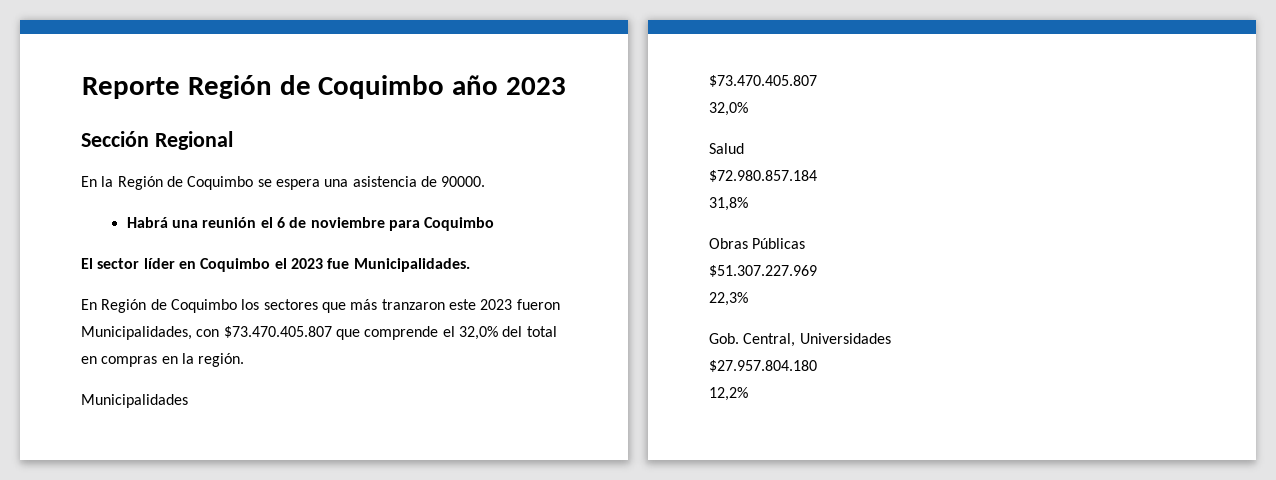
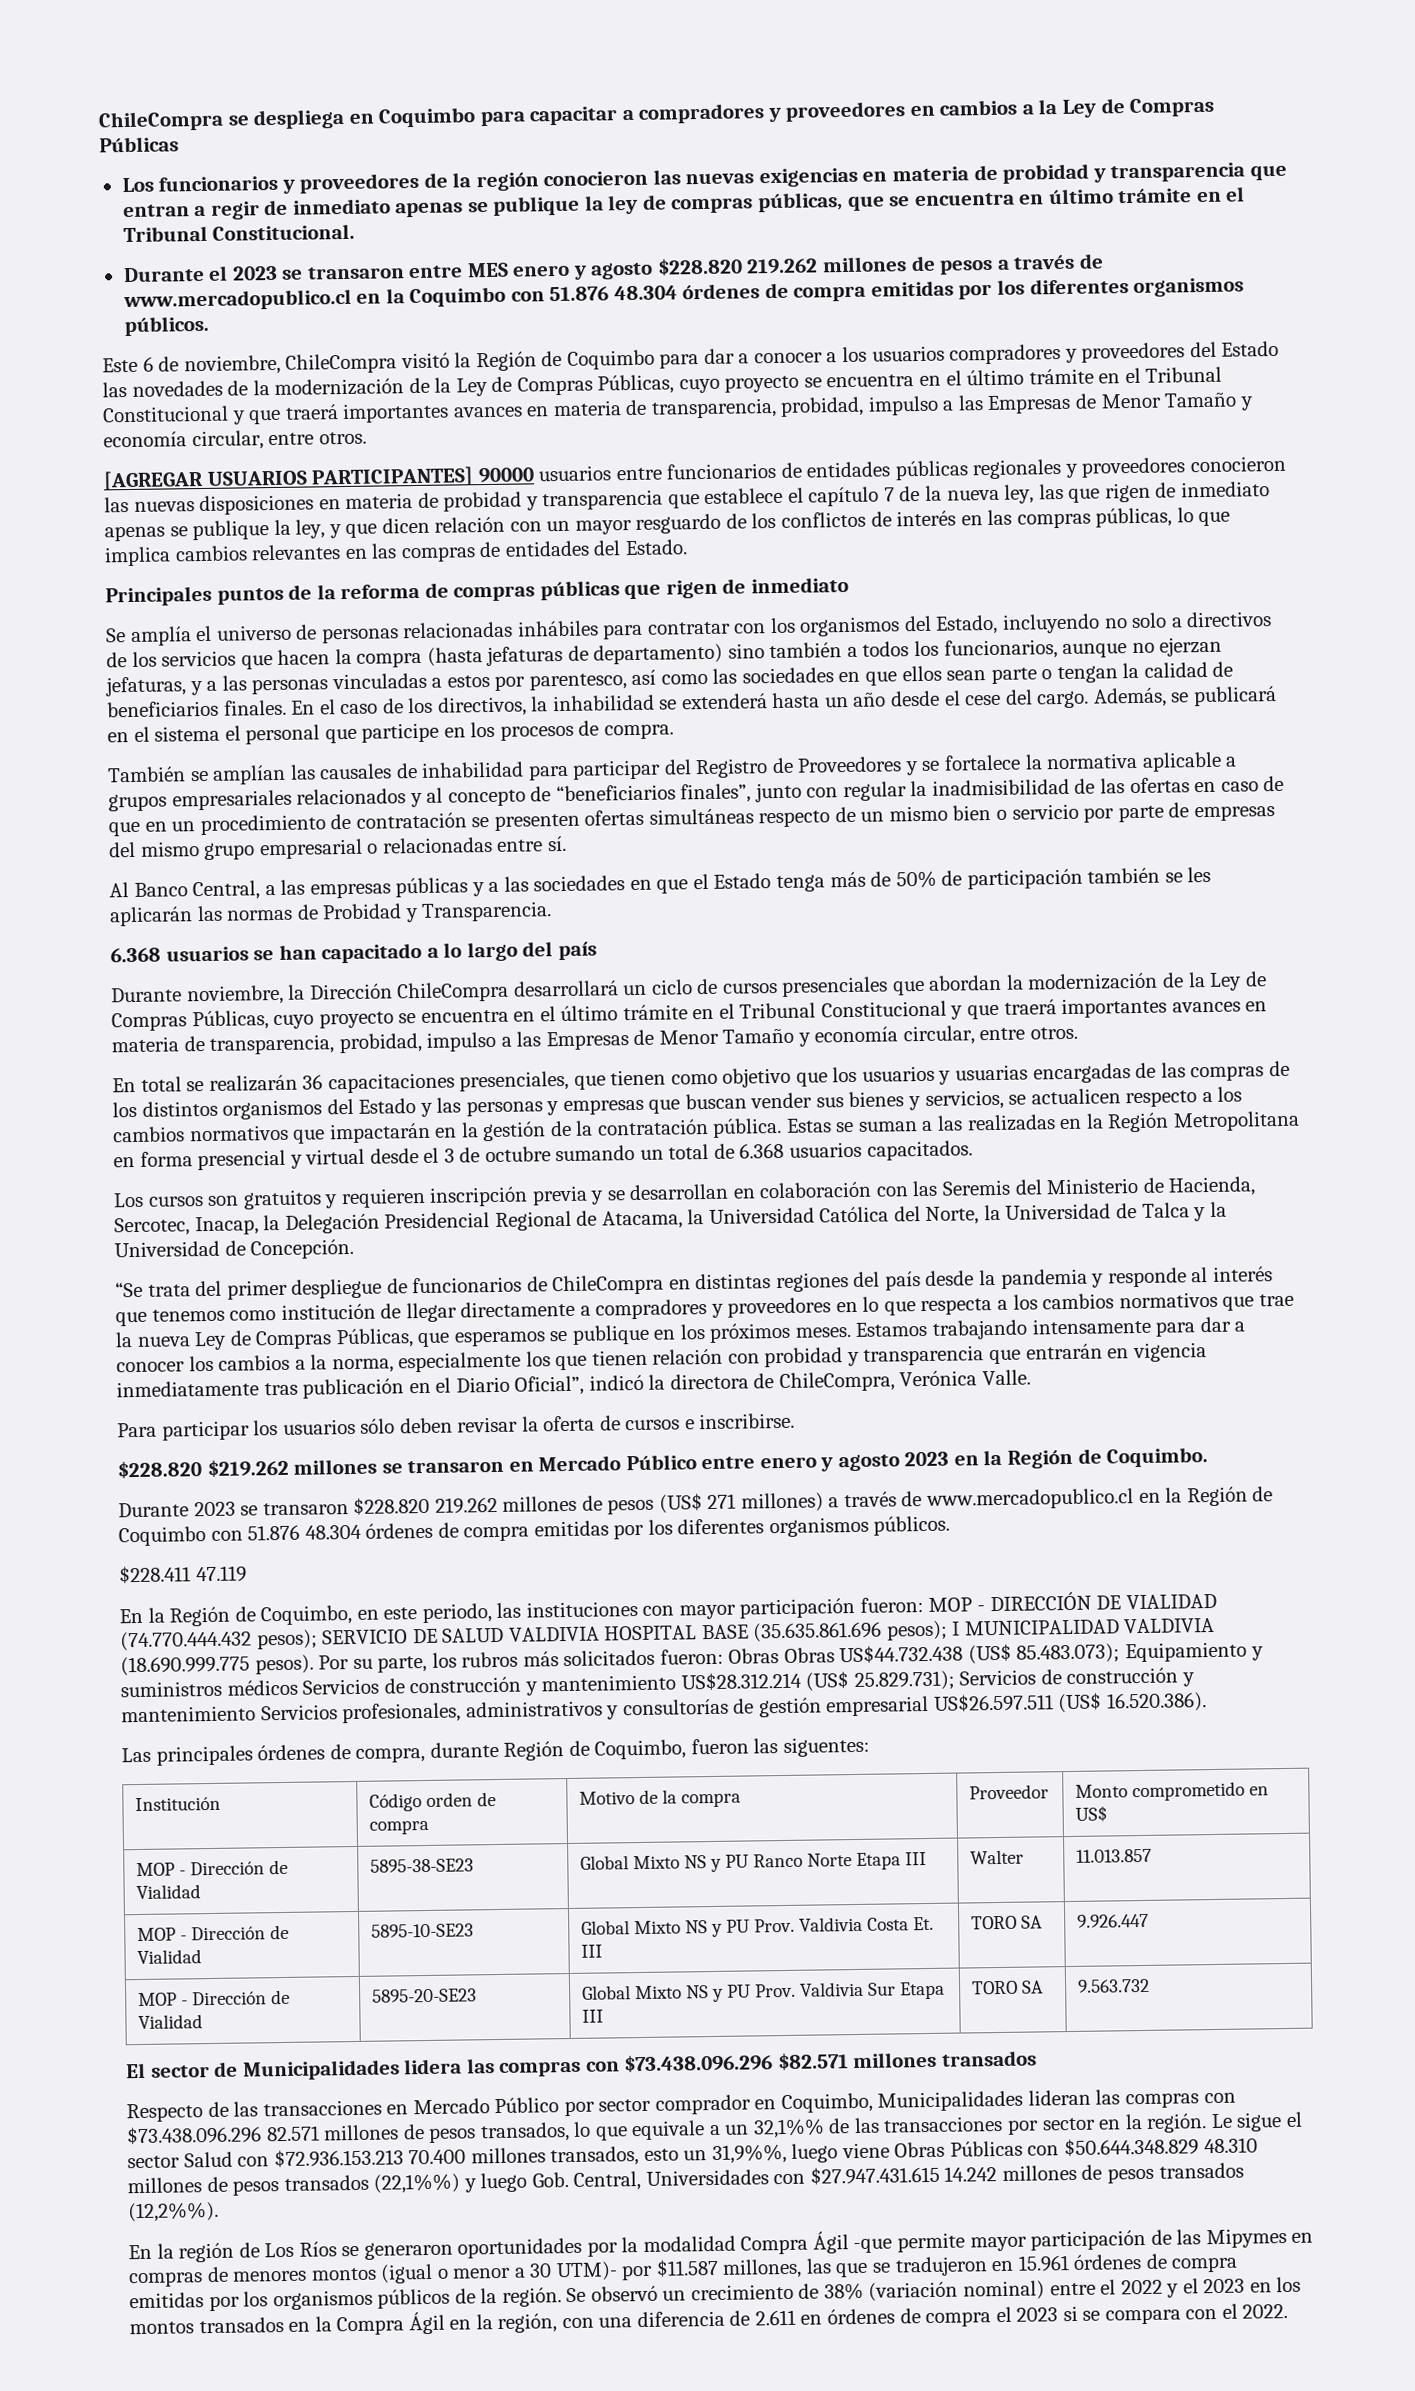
- Reporte Región de Coquimbo año 2023
- Sección Regional
- En la Región de Coquimbo se espera una asistencia de 90000.
- Habrá una reunión el 6 de noviembre para Coquimbo
- El sector líder en Coquimbo el 2023 fue Municipalidades.
- En Región de Coquimbo los sectores que más tranzaron este 2023 fueron Municipalidades, con $73.470.405.807 que comprende el 32,0% del total en compras en la región.
- Municipalidades
- $73.470.405.807
- 32,0%
- Salud
- $72.980.857.184
- 31,8%
- Obras Públicas
- $51.307.227.969
- 22,3%
- Gob. Central, Universidades
- $27.957.804.180
- 12,2%
+ ChileCompra se despliega en Coquimbo para capacitar a compradores y proveedores en cambios a la Ley de Compras Públicas
+ Los funcionarios y proveedores de la región conocieron las nuevas exigencias en materia de probidad y transparencia que entran a regir de inmediato apenas se publique la ley de compras públicas, que se encuentra en último trámite en el Tribunal Constitucional.
+ Durante el 2023 se transaron entre MES enero y agosto $228.820 219.262 millones de pesos a través de www.mercadopublico.cl en la Coquimbo con 51.876 48.304 órdenes de compra emitidas por los diferentes organismos públicos.
+ Este 6 de noviembre, ChileCompra visitó la Región de Coquimbo para dar a conocer a los usuarios compradores y proveedores del Estado las novedades de la modernización de la Ley de Compras Públicas, cuyo proyecto se encuentra en el último trámite en el Tribunal Constitucional y que traerá importantes avances en materia de transparencia, probidad, impulso a las Empresas de Menor Tamaño y economía circular, entre otros.
+ [AGREGAR USUARIOS PARTICIPANTES] 90000 usuarios entre funcionarios de entidades públicas regionales y proveedores conocieron las nuevas disposiciones en materia de probidad y transparencia que establece el capítulo 7 de la nueva ley, las que rigen de inmediato apenas se publique la ley, y que dicen relación con un mayor resguardo de los conflictos de interés en las compras públicas, lo que implica cambios relevantes en las compras de entidades del Estado.
+ Principales puntos de la reforma de compras públicas que rigen de inmediato
+ Se amplía el universo de personas relacionadas inhábiles para contratar con los organismos del Estado, incluyendo no solo a directivos de los servicios que hacen la compra (hasta jefaturas de departamento) sino también a todos los funcionarios, aunque no ejerzan jefaturas, y a las personas vinculadas a estos por parentesco, así como las sociedades en que ellos sean parte o tengan la calidad de beneficiarios finales. En el caso de los directivos, la inhabilidad se extenderá hasta un año desde el cese del cargo. Además, se publicará en el sistema el personal que participe en los procesos de compra.
+ También se amplían las causales de inhabilidad para participar del Registro de Proveedores y se fortalece la normativa aplicable a grupos empresariales relacionados y al concepto de “beneficiarios finales”, junto con regular la inadmisibilidad de las ofertas en caso de que en un procedimiento de contratación se presenten ofertas simultáneas respecto de un mismo bien o servicio por parte de empresas del mismo grupo empresarial o relacionadas entre sí.
+ Al Banco Central, a las empresas públicas y a las sociedades en que el Estado tenga más de 50% de participación también se les aplicarán las normas de Probidad y Transparencia.
+ 6.368 usuarios se han capacitado a lo largo del país
+ Durante noviembre, la Dirección ChileCompra desarrollará un ciclo de cursos presenciales que abordan la modernización de la Ley de Compras Públicas, cuyo proyecto se encuentra en el último trámite en el Tribunal Constitucional y que traerá importantes avances en materia de transparencia, probidad, impulso a las Empresas de Menor Tamaño y economía circular, entre otros.
+ En total se realizarán 36 capacitaciones presenciales, que tienen como objetivo que los usuarios y usuarias encargadas de las compras de los distintos organismos del Estado y las personas y empresas que buscan vender sus bienes y servicios, se actualicen respecto a los cambios normativos que impactarán en la gestión de la contratación pública. Estas se suman a las realizadas en la Región Metropolitana en forma presencial y virtual desde el 3 de octubre sumando un total de 6.368 usuarios capacitados.
+ Los cursos son gratuitos y requieren inscripción previa y se desarrollan en colaboración con las Seremis del Ministerio de Hacienda, Sercotec, Inacap, la Delegación Presidencial Regional de Atacama, la Universidad Católica del Norte, la Universidad de Talca y la Universidad de Concepción.
+ “Se trata del primer despliegue de funcionarios de ChileCompra en distintas regiones del país desde la pandemia y responde al interés que tenemos como institución de llegar directamente a compradores y proveedores en lo que respecta a los cambios normativos que trae la nueva Ley de Compras Públicas, que esperamos se publique en los próximos meses. Estamos trabajando intensamente para dar a conocer los cambios a la norma, especialmente los que tienen relación con probidad y transparencia que entrarán en vigencia inmediatamente tras publicación en el Diario Oficial”, indicó la directora de ChileCompra, Verónica Valle.
+ Para participar los usuarios sólo deben revisar la oferta de cursos e inscribirse.
+ $228.820 $219.262 millones se transaron en Mercado Público entre enero y agosto 2023 en la Región de Coquimbo.
+ Durante 2023 se transaron $228.820 219.262 millones de pesos (US$ 271 millones) a través de www.mercadopublico.cl en la Región de Coquimbo con 51.876 48.304 órdenes de compra emitidas por los diferentes organismos públicos.
+ $228.411 47.119
+ En la Región de Coquimbo, en este periodo, las instituciones con mayor participación fueron: MOP - DIRECCIÓN DE VIALIDAD (74.770.444.432 pesos); SERVICIO DE SALUD VALDIVIA HOSPITAL BASE (35.635.861.696 pesos); I MUNICIPALIDAD VALDIVIA (18.690.999.775 pesos). Por su parte, los rubros más solicitados fueron: Obras Obras US$44.732.438 (US$ 85.483.073); Equipamiento y suministros médicos Servicios de construcción y mantenimiento US$28.312.214 (US$ 25.829.731); Servicios de construcción y mantenimiento Servicios profesionales, administrativos y consultorías de gestión empresarial US$26.597.511 (US$ 16.520.386).
+ Las principales órdenes de compra, durante Región de Coquimbo, fueron las siguentes:
+ Institución | Código orden de compra | Motivo de la compra | Proveedor | Monto comprometido en US$
+ MOP - Dirección de Vialidad | 5895-38-SE23 | Global Mixto NS y PU Ranco Norte Etapa III | Walter | 11.013.857
+ MOP - Dirección de Vialidad | 5895-10-SE23 | Global Mixto NS y PU Prov. Valdivia Costa Et. III | TORO SA | 9.926.447
+ MOP - Dirección de Vialidad | 5895-20-SE23 | Global Mixto NS y PU Prov. Valdivia Sur Etapa III | TORO SA | 9.563.732
+ El sector de Municipalidades lidera las compras con $73.438.096.296 $82.571 millones transados
+ Respecto de las transacciones en Mercado Público por sector comprador en Coquimbo, Municipalidades lideran las compras con $73.438.096.296 82.571 millones de pesos transados, lo que equivale a un 32,1%% de las transacciones por sector en la región. Le sigue el sector Salud con $72.936.153.213 70.400 millones transados, esto un 31,9%%, luego viene Obras Públicas con $50.644.348.829 48.310 millones de pesos transados (22,1%%) y luego Gob. Central, Universidades con $27.947.431.615 14.242 millones de pesos transados (12,2%%).
+ En la región de Los Ríos se generaron oportunidades por la modalidad Compra Ágil -que permite mayor participación de las Mipymes en compras de menores montos (igual o menor a 30 UTM)- por $11.587 millones, las que se tradujeron en 15.961 órdenes de compra emitidas por los organismos públicos de la región. Se observó un crecimiento de 38% (variación nominal) entre el 2022 y el 2023 en los montos transados en la Compra Ágil en la región, con una diferencia de 2.611 en órdenes de compra el 2023 si se compara con el 2022.

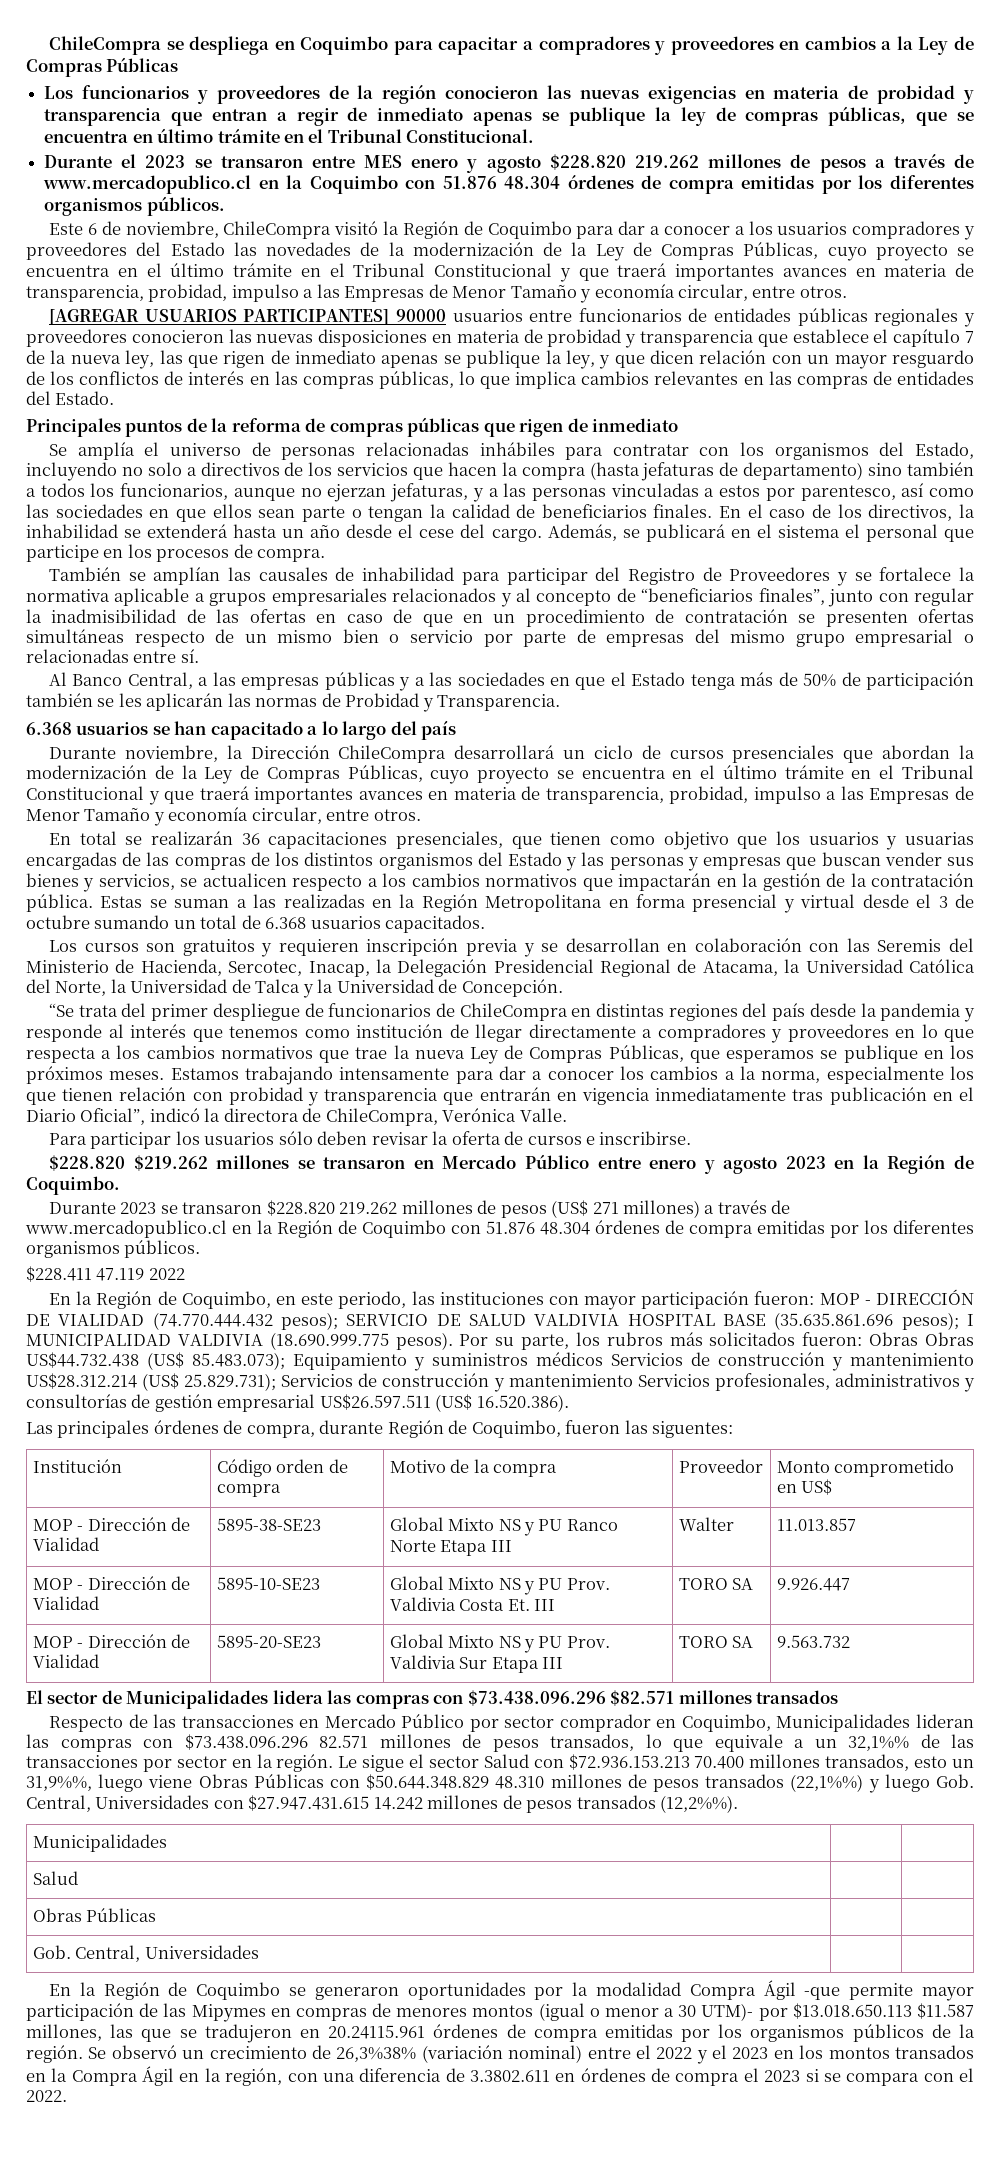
- $228.411 47.119
+ $228.411 47.119 2022
- En la región de Los Ríos se generaron oportunidades por la modalidad Compra Ágil -que permite mayor participación de las Mipymes en compras de menores montos (igual o menor a 30 UTM)- por $11.587 millones, las que se tradujeron en 15.961 órdenes de compra emitidas por los organismos públicos de la región.
+ Municipalidades | |
+ Salud | |
+ Obras Públicas | |
+ Gob. Central, Universidades | |
+ En la Región de Coquimbo se generaron oportunidades por la modalidad Compra Ágil -que permite mayor participación de las Mipymes en compras de menores montos (igual o menor a 30 UTM)- por $13.018.650.113 $11.587 millones, las que se tradujeron en 20.24115.961 órdenes de compra emitidas por los organismos públicos de la región.
- Se observó un crecimiento de 38% (variación nominal) entre el 2022 y el 2023 en los montos transados en la Compra Ágil en la región, con una diferencia de 2.611 en órdenes de compra el 2023 si se compara con el 2022.
+ Se observó un crecimiento de 26,3%38% (variación nominal) entre el 2022 y el 2023 en los montos transados en la Compra Ágil en la región, con una diferencia de 3.3802.611 en órdenes de compra el 2023 si se compara con el 2022.

